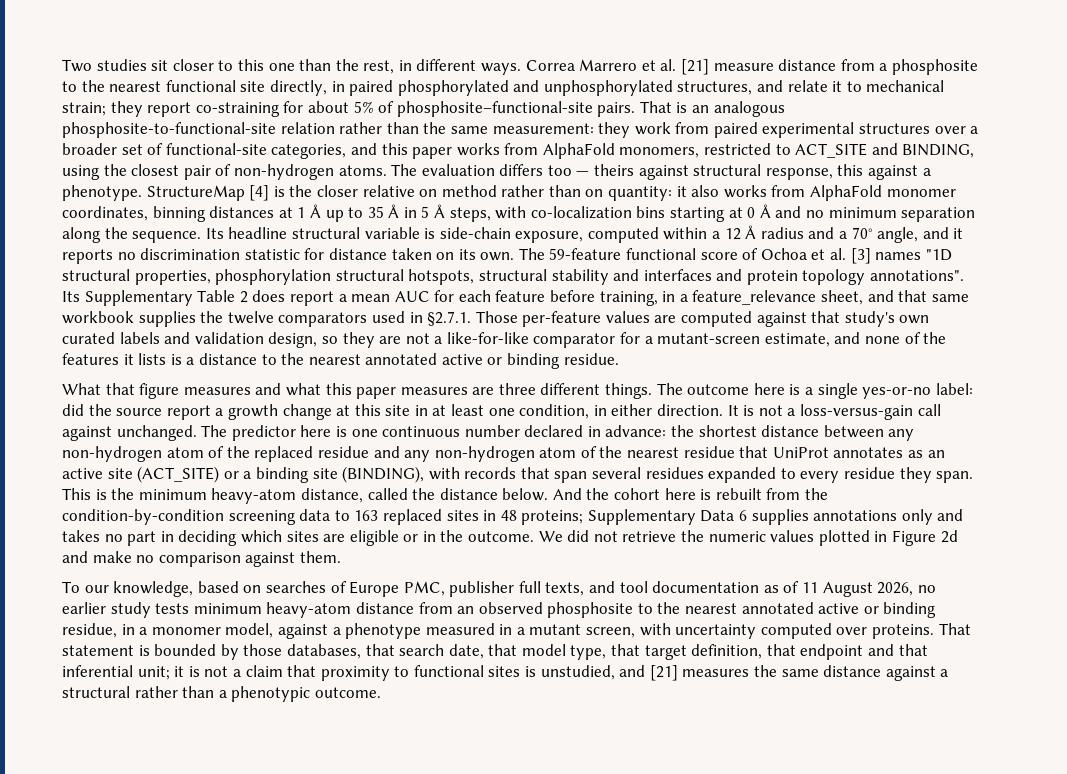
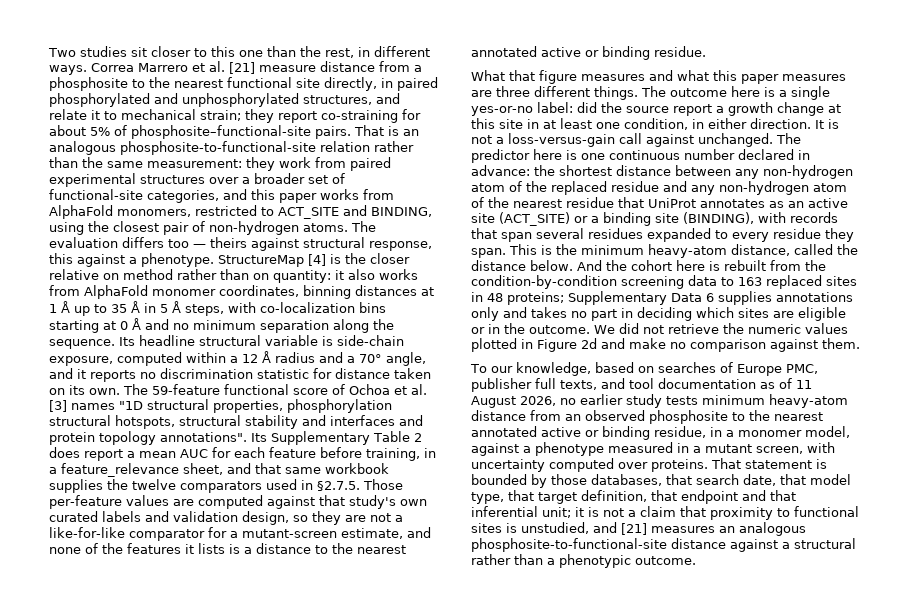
- Its Supplementary Table 2 does report a mean AUC for each feature before training, in a feature_relevance sheet, and that same workbook supplies the twelve comparators used in §2.7.1. Those per-feature values are computed against that study's own curated labels and validation design, so they are not a like-for-like comparator for a mutant-screen estimate, and none of the features it lists is a distance to the nearest annotated active or binding residue.
+ Its Supplementary Table 2 does report a mean AUC for each feature before training, in a feature_relevance sheet, and that same workbook supplies the twelve comparators used in §2.7.5. Those per-feature values are computed against that study's own curated labels and validation design, so they are not a like-for-like comparator for a mutant-screen estimate, and none of the features it lists is a distance to the nearest annotated active or binding residue.
- That statement is bounded by those databases, that search date, that model type, that target definition, that endpoint and that inferential unit; it is not a claim that proximity to functional sites is unstudied, and [21] measures the same distance against a structural rather than a phenotypic outcome.
+ That statement is bounded by those databases, that search date, that model type, that target definition, that endpoint and that inferential unit; it is not a claim that proximity to functional sites is unstudied, and [21] measures an analogous phosphosite-to-functional-site distance against a structural rather than a phenotypic outcome.

